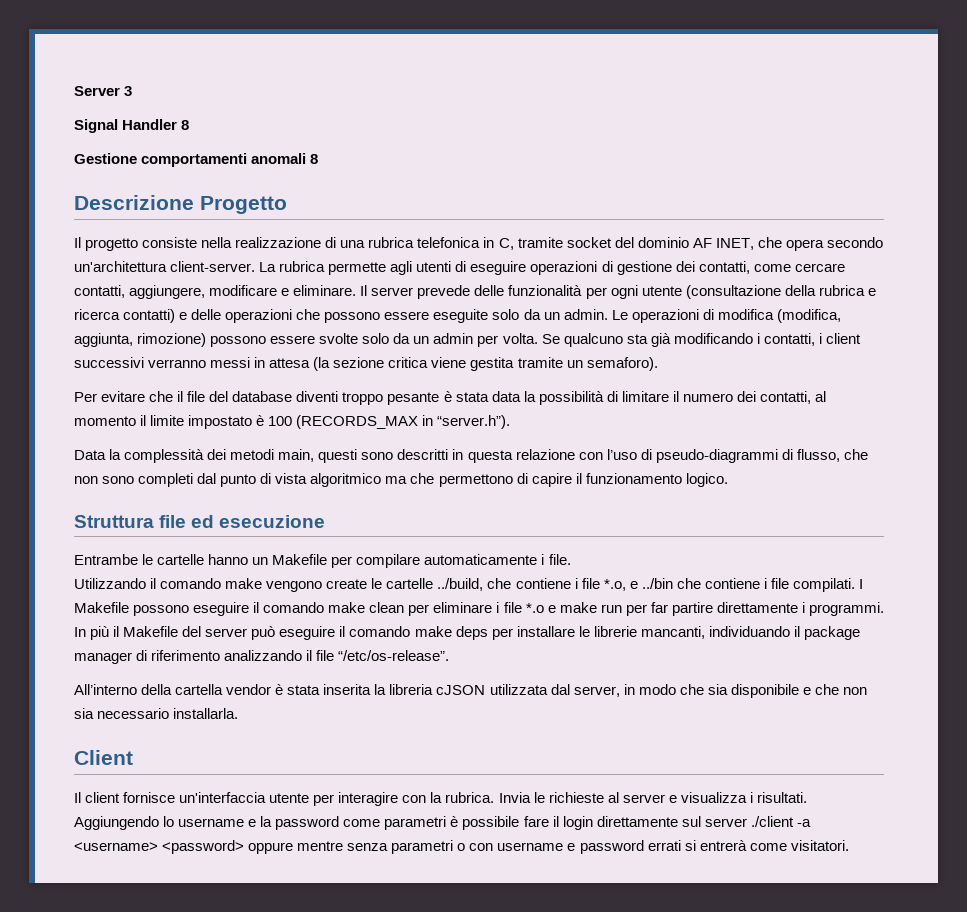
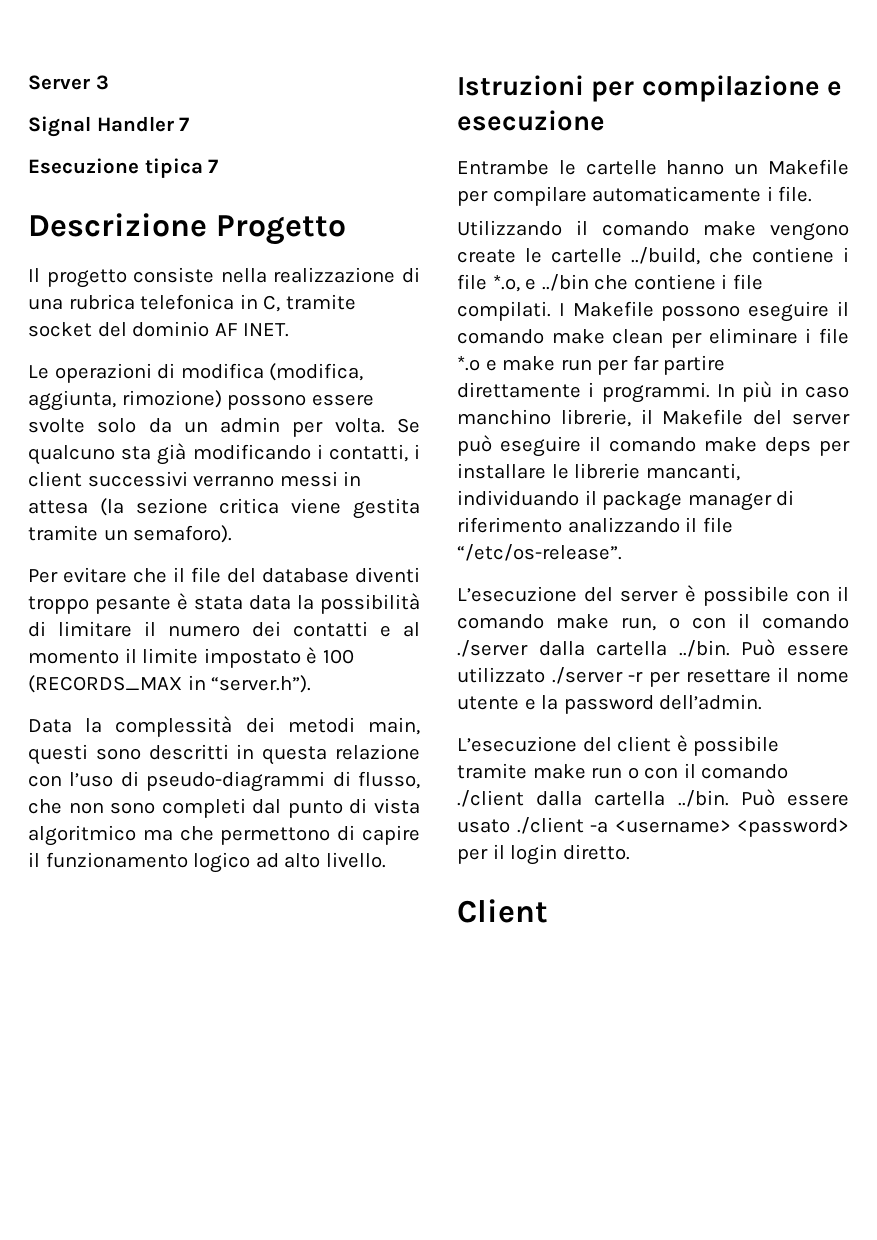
- Signal Handler 8
- Gestione comportamenti anomali 8
+ Signal Handler 7
+ Esecuzione tipica 7
- Il progetto consiste nella realizzazione di una rubrica telefonica in C, tramite socket del dominio AF INET, che opera secondo un'architettura client-server. La rubrica permette agli utenti di eseguire operazioni di gestione dei contatti, come cercare contatti, aggiungere, modificare e eliminare. Il server prevede delle funzionalità per ogni utente (consultazione della rubrica e ricerca contatti) e delle operazioni che possono essere eseguite solo da un admin. Le operazioni di modifica (modifica, aggiunta, rimozione) possono essere svolte solo da un admin per volta.
+ Il progetto consiste nella realizzazione di una rubrica telefonica in C, tramite socket del dominio AF INET.
+ Le operazioni di modifica (modifica, aggiunta, rimozione) possono essere svolte solo da un admin per volta.
- Per evitare che il file del database diventi troppo pesante è stata data la possibilità di limitare il numero dei contatti, al momento il limite impostato è 100 (RECORDS_MAX in “server.h”).
+ Per evitare che il file del database diventi troppo pesante è stata data la possibilità di limitare il numero dei contatti e al momento il limite impostato è 100 (RECORDS_MAX in “server.h”).
- Data la complessità dei metodi main, questi sono descritti in questa relazione con l’uso di pseudo-diagrammi di flusso, che non sono completi dal punto di vista algoritmico ma che permettono di capire il funzionamento logico.
- Struttura file ed esecuzione
+ Data la complessità dei metodi main, questi sono descritti in questa relazione con l’uso di pseudo-diagrammi di flusso, che non sono completi dal punto di vista algoritmico ma che permettono di capire il funzionamento logico ad alto livello.
+ Istruzioni per compilazione e esecuzione
- In più il Makefile del server può eseguire il comando make deps per installare le librerie mancanti, individuando il package manager di riferimento analizzando il file “/etc/os-release”.
+ In più in caso manchino librerie, il Makefile del server può eseguire il comando make deps per installare le librerie mancanti, individuando il package manager di riferimento analizzando il file “/etc/os-release”.
- All’interno della cartella vendor è stata inserita la libreria cJSON utilizzata dal server, in modo che sia disponibile e che non sia necessario installarla.
+ L’esecuzione del server è possibile con il comando make run, o con il comando ./server dalla cartella ../bin. Può essere utilizzato ./server -r per resettare il nome utente e la password dell’admin.
+ L’esecuzione del client è possibile tramite make run o con il comando ./client dalla cartella ../bin. Può essere usato ./client -a <username> <password> per il login diretto.
  Client
- Il client fornisce un'interfaccia utente per interagire con la rubrica. Invia le richieste al server e visualizza i risultati. Aggiungendo lo username e la password come parametri è possibile fare il login direttamente sul server ./client -a <username> <password> oppure mentre senza parametri o con username e password errati si entrerà come visitatori.

